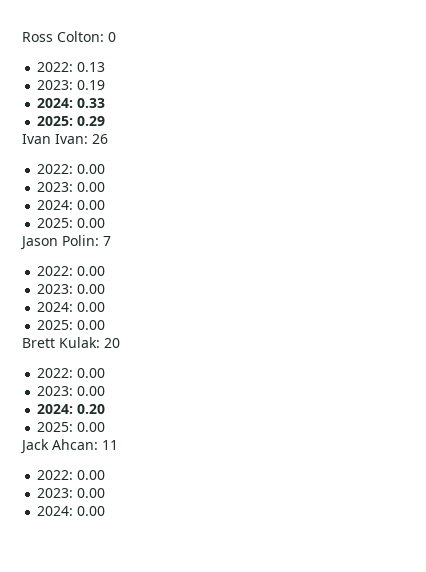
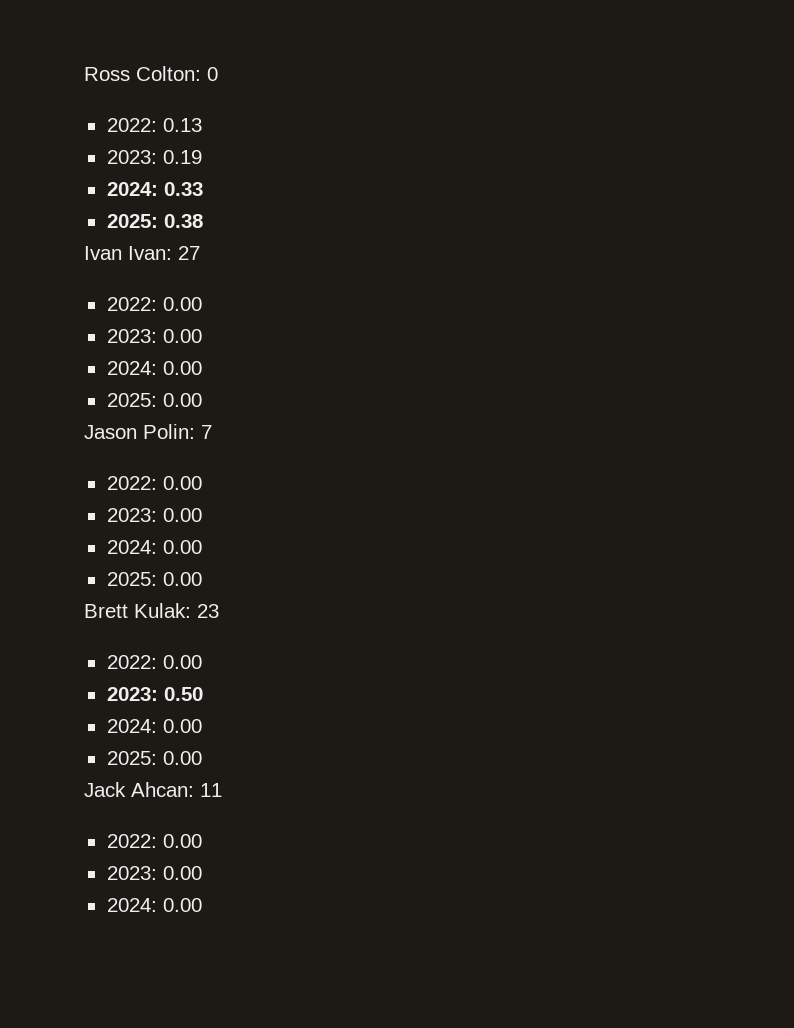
- 2025: 0.29
+ 2025: 0.38
- Ivan Ivan: 26
+ Ivan Ivan: 27
- Brett Kulak: 20
+ Brett Kulak: 23
  2022: 0.00
- 2023: 0.00
- 2024: 0.20
+ 2023: 0.50
+ 2024: 0.00

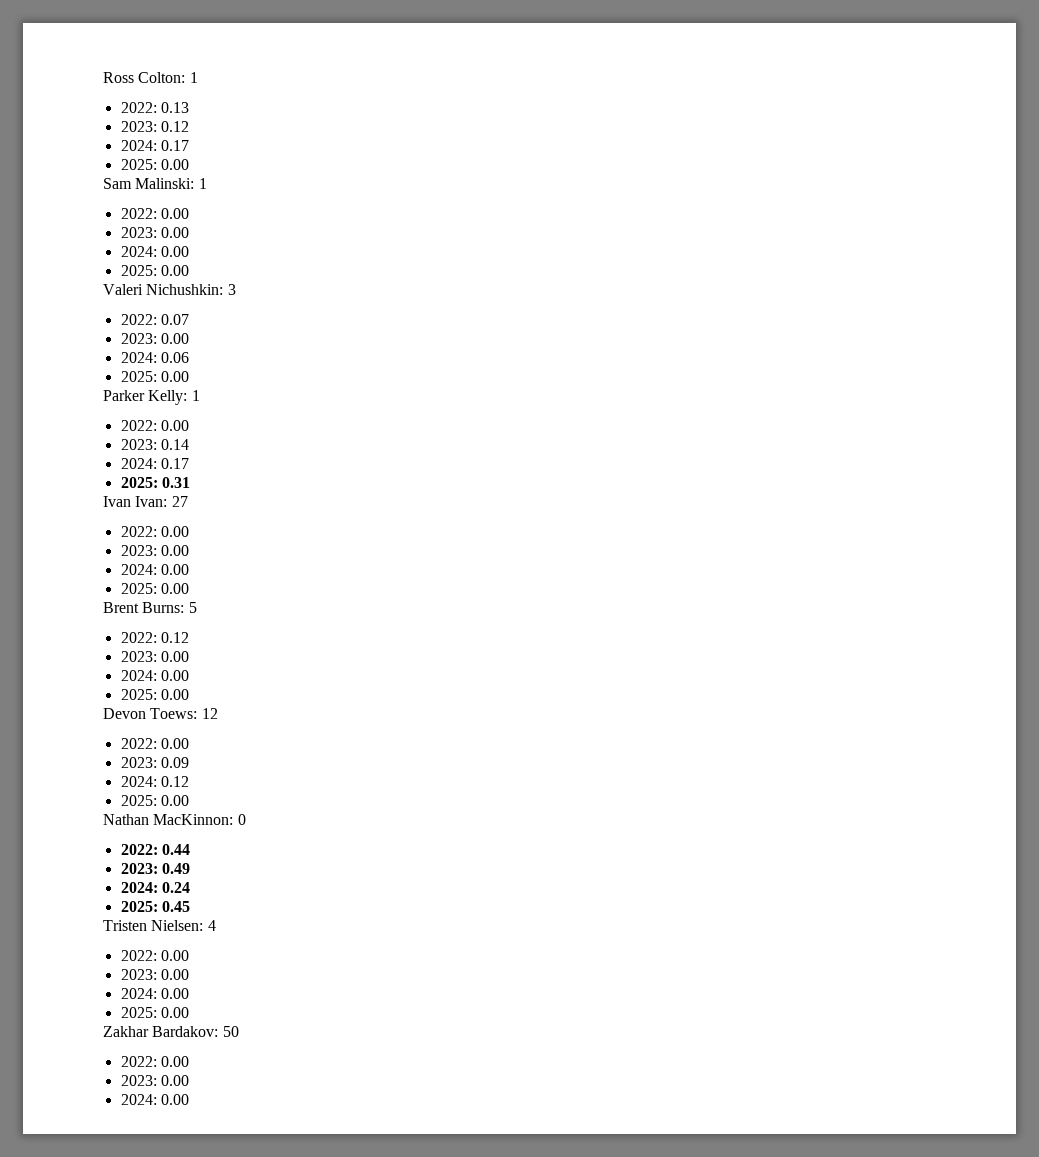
- Ross Colton: 0
+ Ross Colton: 1
- 2023: 0.19
- 2024: 0.33
- 2025: 0.38
+ 2023: 0.12
+ 2024: 0.17
+ 2025: 0.00
+ Sam Malinski: 1
+ 2022: 0.00
+ 2023: 0.00
+ 2024: 0.00
+ 2025: 0.00
+ Valeri Nichushkin: 3
+ 2022: 0.07
+ 2023: 0.00
+ 2024: 0.06
+ 2025: 0.00
+ Parker Kelly: 1
+ 2022: 0.00
+ 2023: 0.14
+ 2024: 0.17
+ 2025: 0.31
- Jason Polin: 7
+ Brent Burns: 5
+ 2022: 0.12
+ 2023: 0.00
+ 2024: 0.00
+ 2025: 0.00
+ Devon Toews: 12
+ 2022: 0.00
+ 2023: 0.09
+ 2024: 0.12
+ 2025: 0.00
+ Nathan MacKinnon: 0
+ 2022: 0.44
+ 2023: 0.49
+ 2024: 0.24
+ 2025: 0.45
+ Tristen Nielsen: 4
  2022: 0.00
  2023: 0.00
  2024: 0.00
  2025: 0.00
- Brett Kulak: 23
- 2022: 0.00
- 2023: 0.50
- 2024: 0.00
- 2025: 0.00
- Jack Ahcan: 11
+ Zakhar Bardakov: 50

